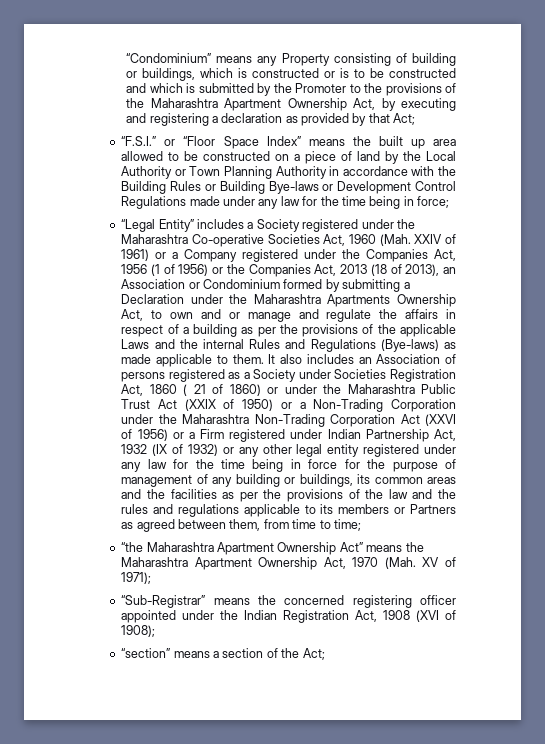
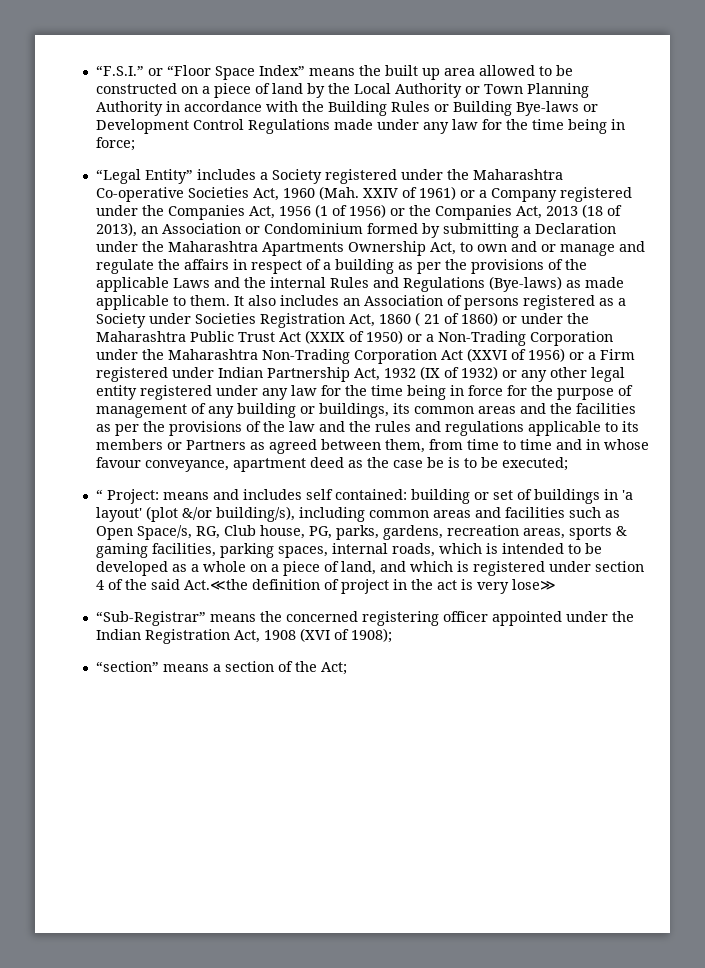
- “Condominium” means any Property consisting of building or buildings, which is constructed or is to be constructed and which is submitted by the Promoter to the provisions of the Maharashtra Apartment Ownership Act, by executing and registering a declaration as provided by that Act;
- It also includes an Association of persons registered as a Society under Societies Registration Act, 1860 ( 21 of 1860) or under the Maharashtra Public Trust Act (XXIX of 1950) or a Non-Trading Corporation under the Maharashtra Non-Trading Corporation Act (XXVI of 1956) or a Firm registered under Indian Partnership Act, 1932 (IX of 1932) or any other legal entity registered under any law for the time being in force for the purpose of management of any building or buildings, its common areas and the facilities as per the provisions of the law and the rules and regulations applicable to its members or Partners as agreed between them, from time to time;
- “the Maharashtra Apartment Ownership Act” means the Maharashtra Apartment Ownership Act, 1970 (Mah. XV of 1971);
+ It also includes an Association of persons registered as a Society under Societies Registration Act, 1860 ( 21 of 1860) or under the Maharashtra Public Trust Act (XXIX of 1950) or a Non-Trading Corporation under the Maharashtra Non-Trading Corporation Act (XXVI of 1956) or a Firm registered under Indian Partnership Act, 1932 (IX of 1932) or any other legal entity registered under any law for the time being in force for the purpose of management of any building or buildings, its common areas and the facilities as per the provisions of the law and the rules and regulations applicable to its members or Partners as agreed between them, from time to time and in whose favour conveyance, apartment deed as the case be is to be executed;
+ “ Project: means and includes self contained: building or set of buildings in 'a layout' (plot &/or building/s), including common areas and facilities such as Open Space/s, RG, Club house, PG, parks, gardens, recreation areas, sports & gaming facilities, parking spaces, internal roads, which is intended to be developed as a whole on a piece of land, and which is registered under section 4 of the said Act.≪the definition of project in the act is very lose≫

